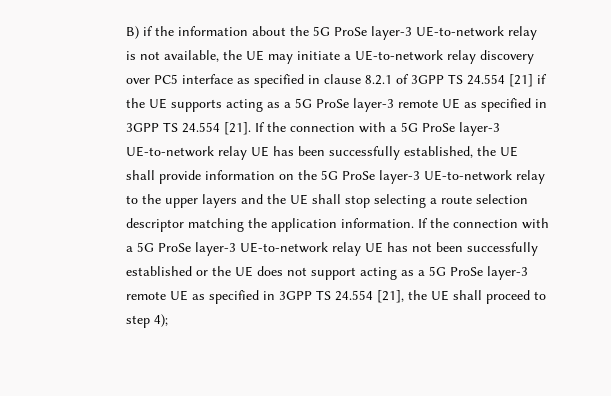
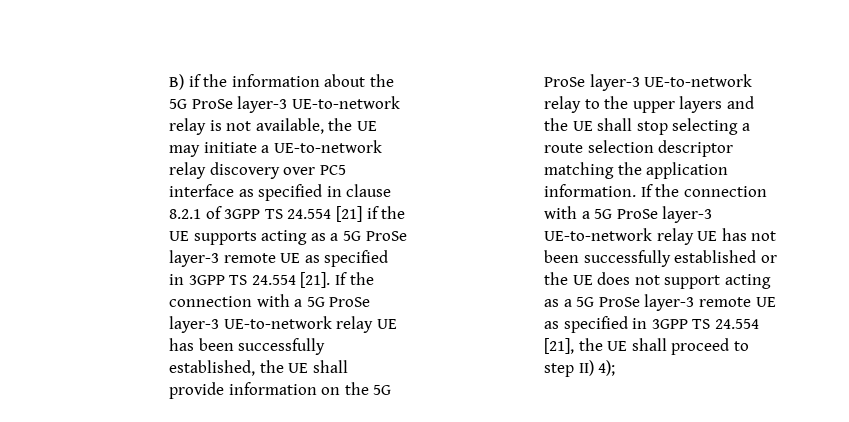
- If the connection with a 5G ProSe layer-3 UE-to-network relay UE has not been successfully established or the UE does not support acting as a 5G ProSe layer-3 remote UE as specified in 3GPP TS 24.554 [21], the UE shall proceed to step 4);
+ If the connection with a 5G ProSe layer-3 UE-to-network relay UE has not been successfully established or the UE does not support acting as a 5G ProSe layer-3 remote UE as specified in 3GPP TS 24.554 [21], the UE shall proceed to step II) 4);

